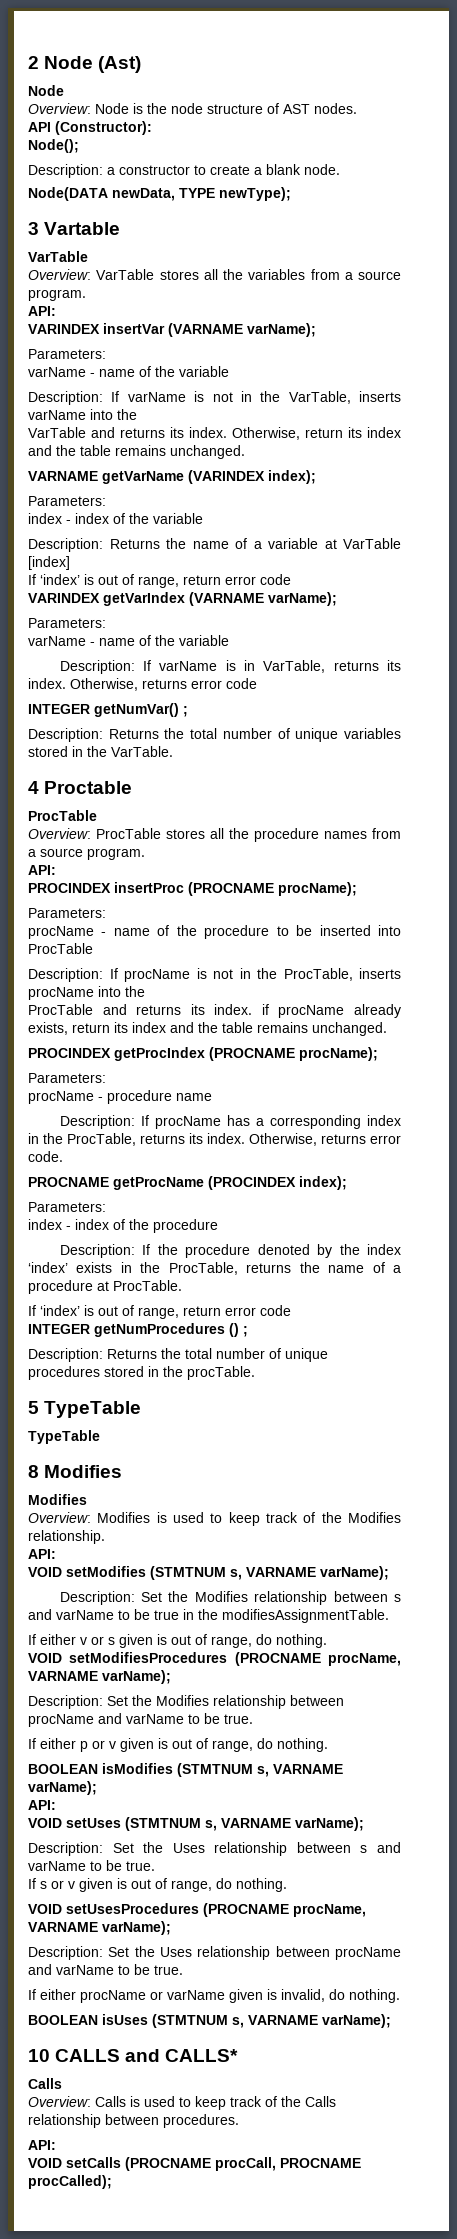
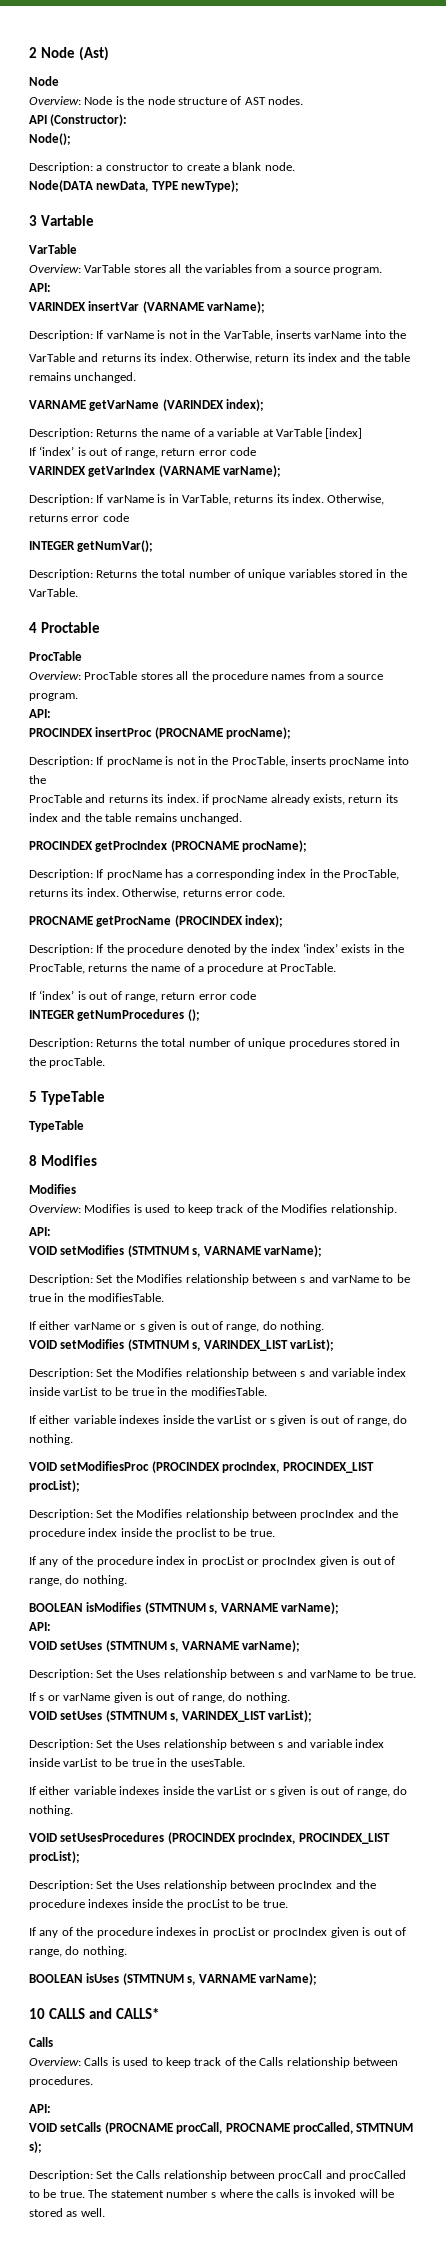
  VARINDEX insertVar (VARNAME varName);
- Parameters:
- varName - name of the variable
  VARNAME getVarName (VARINDEX index);
- Parameters:
- index - index of the variable
  VARINDEX getVarIndex (VARNAME varName);
- Parameters:
- varName - name of the variable
- INTEGER getNumVar() ;
+ INTEGER getNumVar();
  PROCINDEX insertProc (PROCNAME procName);
- Parameters:
- procName - name of the procedure to be inserted into ProcTable
  PROCINDEX getProcIndex (PROCNAME procName);
- Parameters:
- procName - procedure name
  PROCNAME getProcName (PROCINDEX index);
- Parameters:
- index - index of the procedure
- INTEGER getNumProcedures () ;
+ INTEGER getNumProcedures ();
- Description: Set the Modifies relationship between s and varName to be true in the modifiesAssignmentTable.
- If either v or s given is out of range, do nothing.
+ Description: Set the Modifies relationship between s and varName to be true in the modifiesTable.
+ If either varName or s given is out of range, do nothing.
- VOID setModifiesProcedures (PROCNAME procName, VARNAME varName);
- Description: Set the Modifies relationship between procName and varName to be true.
- If either p or v given is out of range, do nothing.
+ VOID setModifies (STMTNUM s, VARINDEX_LIST varList);
+ Description: Set the Modifies relationship between s and variable index inside varList to be true in the modifiesTable.
+ If either variable indexes inside the varList or s given is out of range, do nothing.
+ VOID setModifiesProc (PROCINDEX procIndex, PROCINDEX_LIST procList);
+ Description: Set the Modifies relationship between procIndex and the procedure index inside the proclist to be true.
+ If any of the procedure index in procList or procIndex given is out of range, do nothing.
- If s or v given is out of range, do nothing.
+ If s or varName given is out of range, do nothing.
+ VOID setUses (STMTNUM s, VARINDEX_LIST varList);
+ Description: Set the Uses relationship between s and variable index inside varList to be true in the usesTable.
+ If either variable indexes inside the varList or s given is out of range, do nothing.
- VOID setUsesProcedures (PROCNAME procName, VARNAME varName);
- Description: Set the Uses relationship between procName and varName to be true.
- If either procName or varName given is invalid, do nothing.
+ VOID setUsesProcedures (PROCINDEX procIndex, PROCINDEX_LIST procList);
+ Description: Set the Uses relationship between procIndex and the procedure indexes inside the procList to be true.
+ If any of the procedure indexes in procList or procIndex given is out of range, do nothing.
- VOID setCalls (PROCNAME procCall, PROCNAME procCalled);
+ VOID setCalls (PROCNAME procCall, PROCNAME procCalled, STMTNUM s);
+ Description: Set the Calls relationship between procCall and procCalled to be true. The statement number s where the calls is invoked will be stored as well.

